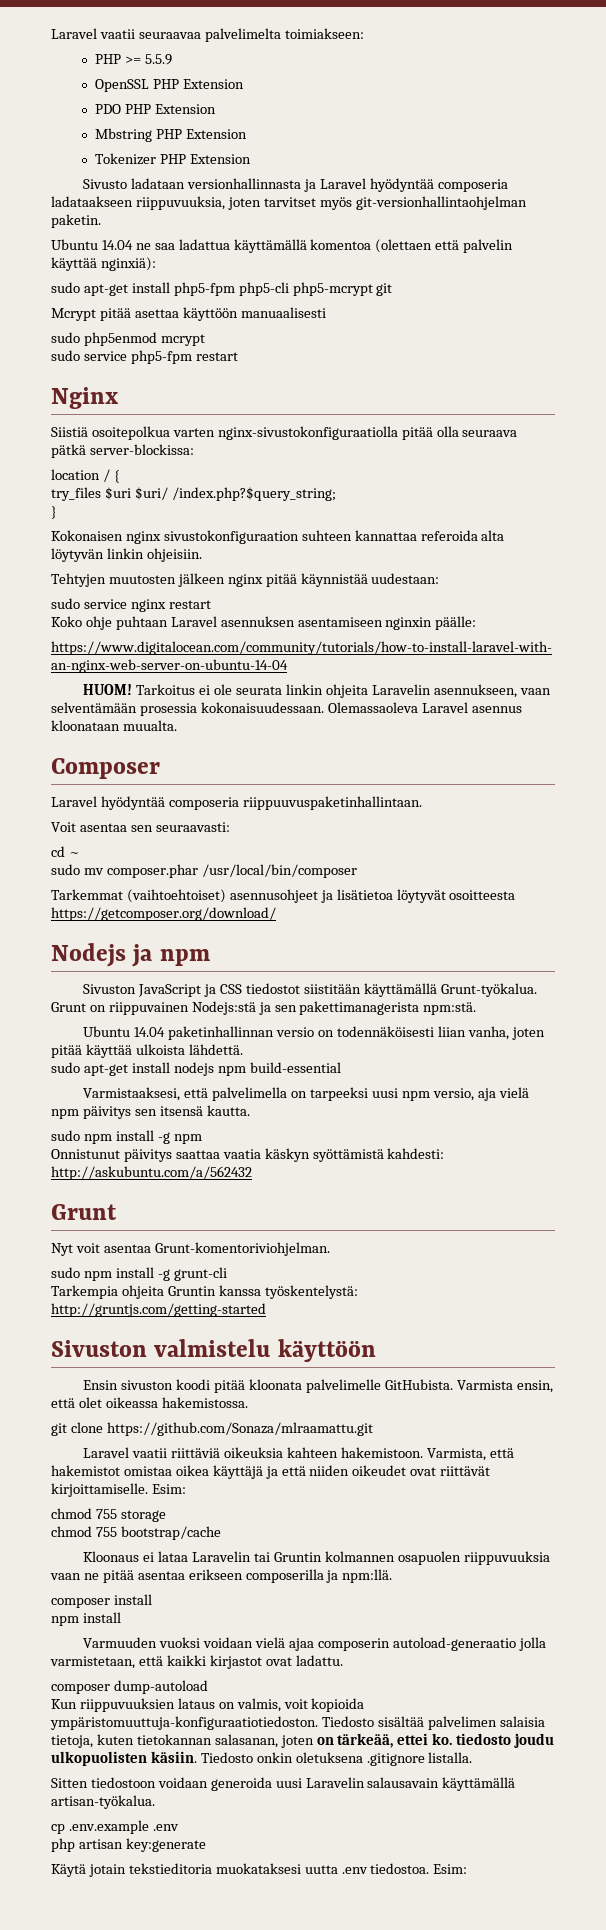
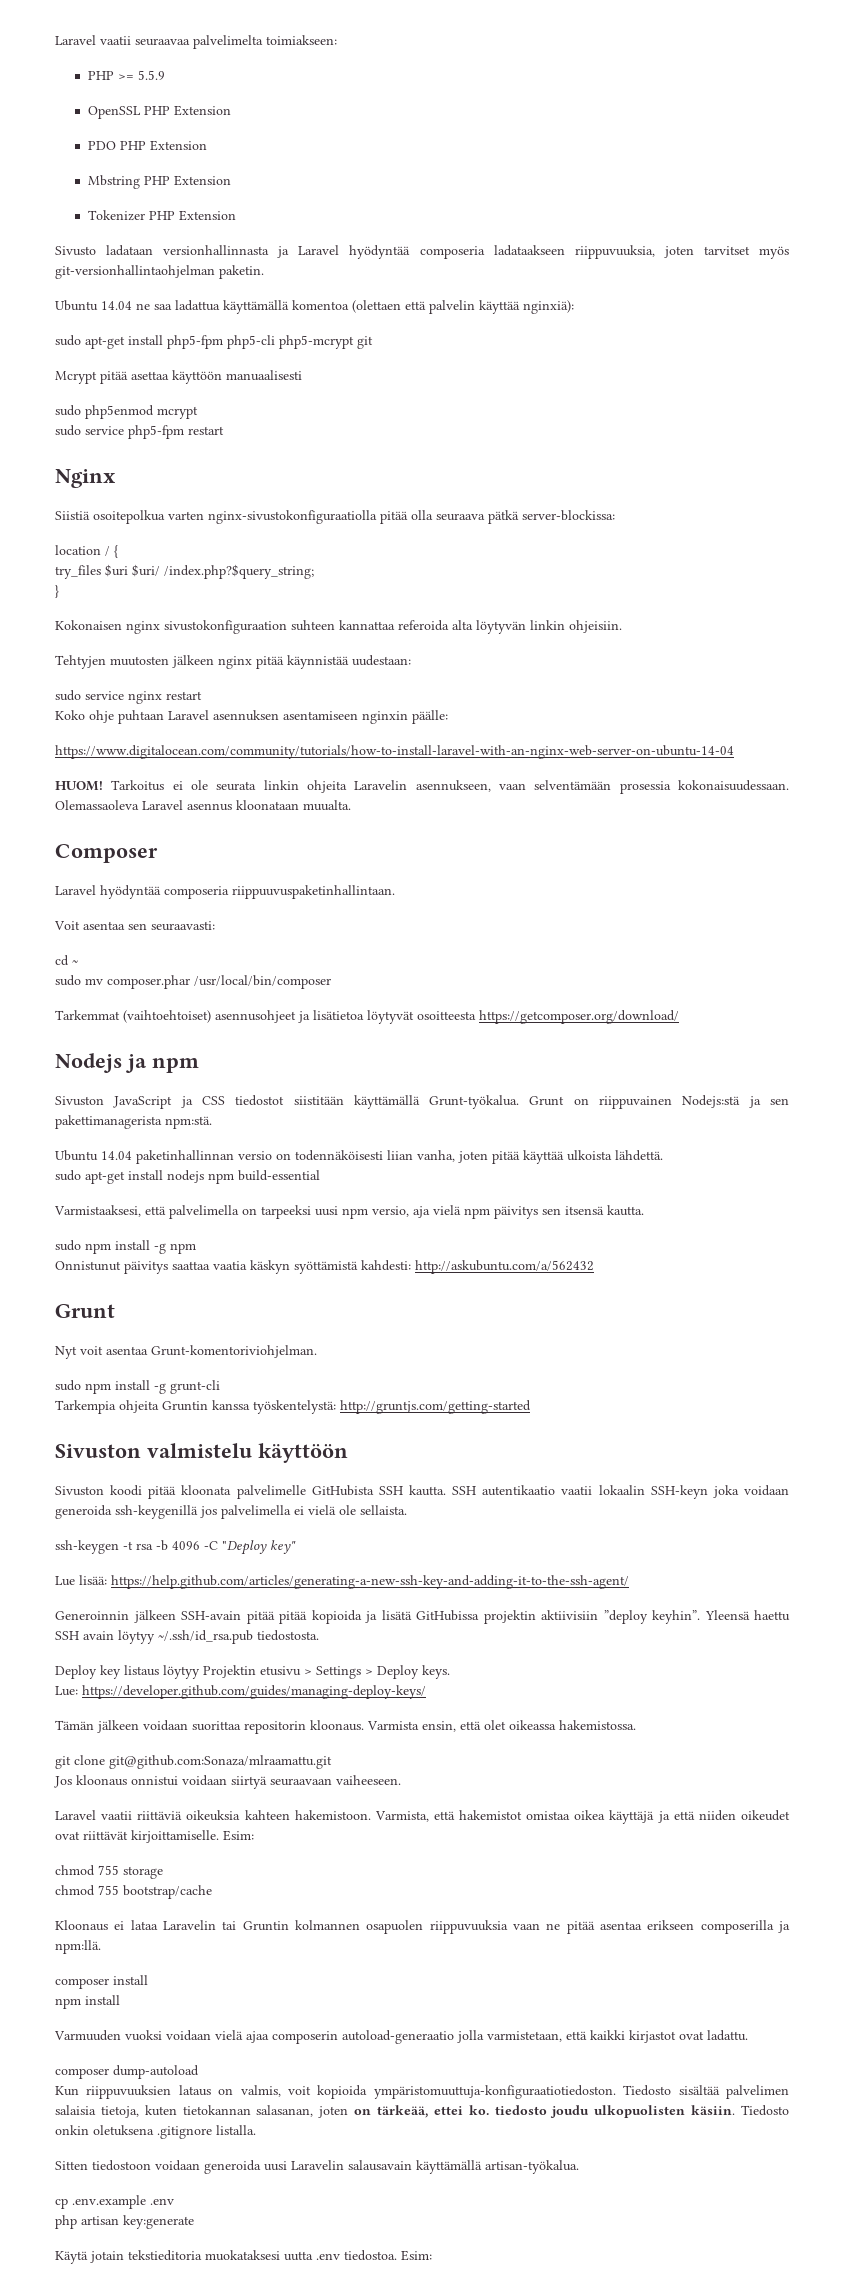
- Ensin sivuston koodi pitää kloonata palvelimelle GitHubista.
+ Sivuston koodi pitää kloonata palvelimelle GitHubista SSH kautta. SSH autentikaatio vaatii lokaalin SSH-keyn joka voidaan generoida ssh-keygenillä jos palvelimella ei vielä ole sellaista.
+ ssh-keygen -t rsa -b 4096 -C "Deploy key"
+ Lue lisää: https://help.github.com/articles/generating-a-new-ssh-key-and-adding-it-to-the-ssh-agent/
+ Generoinnin jälkeen SSH-avain pitää pitää kopioida ja lisätä GitHubissa projektin aktiivisiin ”deploy keyhin”. Yleensä haettu SSH avain löytyy ~/.ssh/id_rsa.pub tiedostosta.
+ Deploy key listaus löytyy Projektin etusivu > Settings > Deploy keys.
+ Lue: https://developer.github.com/guides/managing-deploy-keys/
+ Tämän jälkeen voidaan suorittaa repositorin kloonaus.
- git clone https://github.com/Sonaza/mlraamattu.git
+ git clone git@github.com:Sonaza/mlraamattu.git
+ Jos kloonaus onnistui voidaan siirtyä seuraavaan vaiheeseen.

